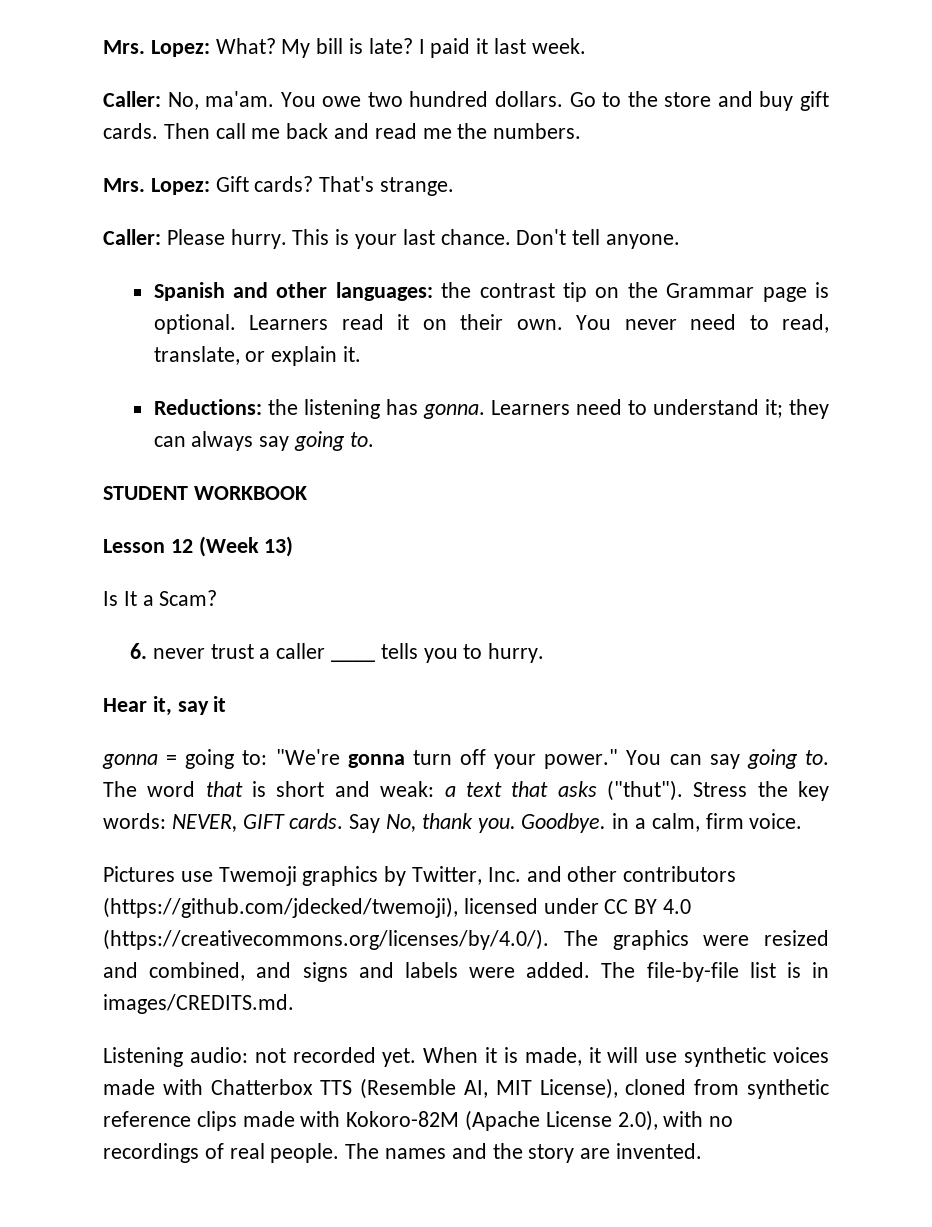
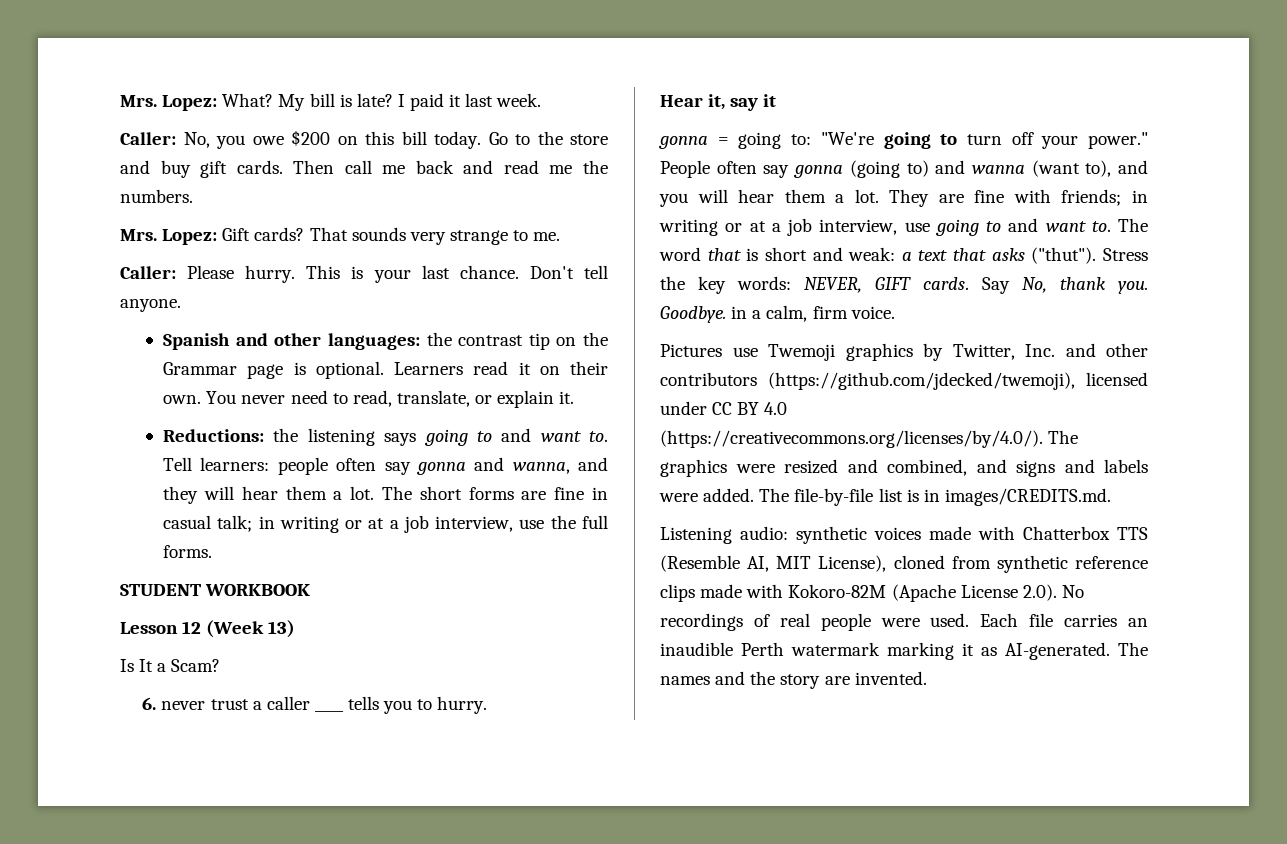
- Caller: No, ma'am. You owe two hundred dollars.
+ Caller: No, you owe $200 on this bill today.
- That's strange.
+ That sounds very strange to me.
- Reductions: the listening has gonna. Learners need to understand it; they can always say going to.
+ Reductions: the listening says going to and want to. Tell learners: people often say gonna and wanna, and they will hear them a lot. The short forms are fine in casual talk; in writing or at a job interview, use the full forms.
- gonna = going to: "We're gonna turn off your power."
+ gonna = going to: "We're going to turn off your power."
- You can say going to.
+ People often say gonna (going to) and wanna (want to), and you will hear them a lot. They are fine with friends; in writing or at a job interview, use going to and want to.
- Listening audio: not recorded yet. When it is made, it will use synthetic voices made with Chatterbox TTS (Resemble AI, MIT License), cloned from synthetic reference clips made with Kokoro-82M (Apache License 2.0), with no recordings of real people.
+ Listening audio: synthetic voices made with Chatterbox TTS (Resemble AI, MIT License), cloned from synthetic reference clips made with Kokoro-82M (Apache License 2.0). No recordings of real people were used. Each file carries an inaudible Perth watermark marking it as AI-generated.

